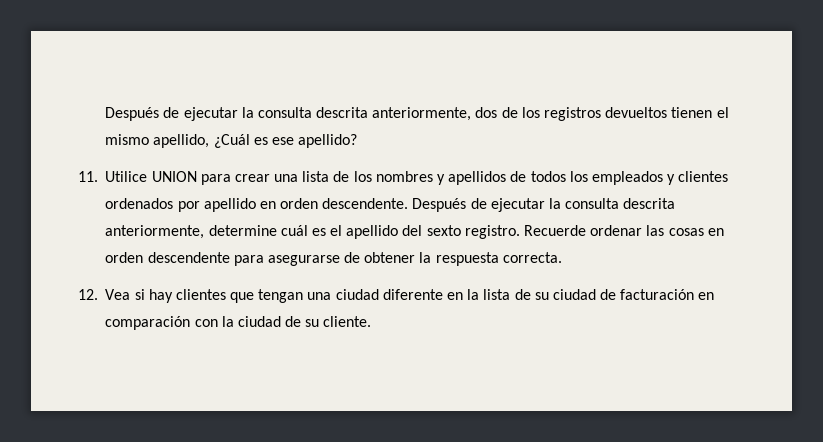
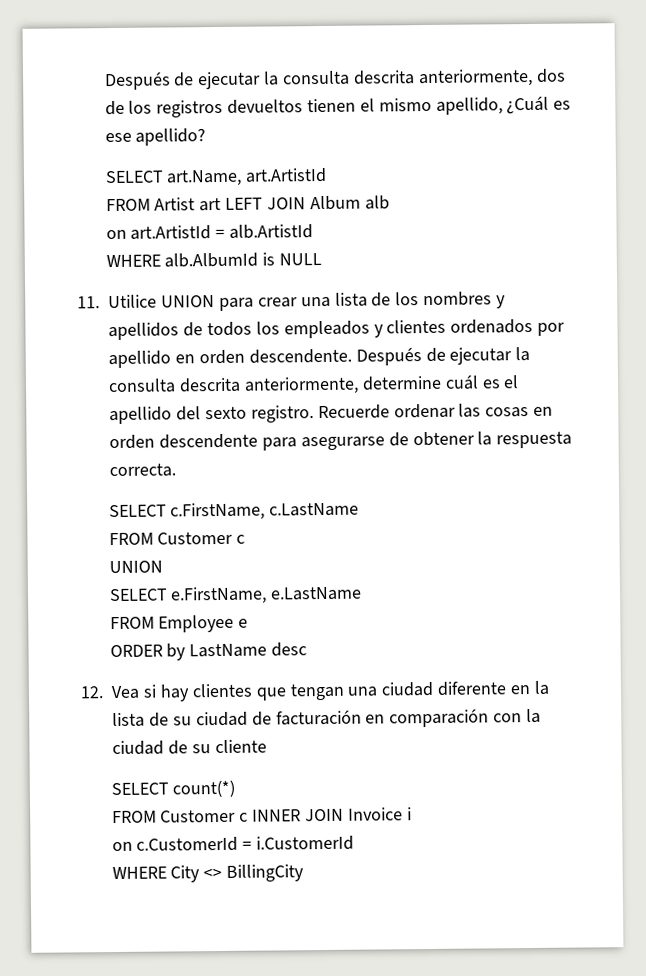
+ SELECT art.Name, art.ArtistId
+ FROM Artist art LEFT JOIN Album alb
+ on art.ArtistId = alb.ArtistId
+ WHERE alb.AlbumId is NULL
+ SELECT c.FirstName, c.LastName
+ FROM Customer c
+ UNION
+ SELECT e.FirstName, e.LastName
+ FROM Employee e
+ ORDER by LastName desc
- 12. Vea si hay clientes que tengan una ciudad diferente en la lista de su ciudad de facturación en comparación con la ciudad de su cliente.
+ 12. Vea si hay clientes que tengan una ciudad diferente en la lista de su ciudad de facturación en comparación con la ciudad de su cliente
+ SELECT count(*)
+ FROM Customer c INNER JOIN Invoice i
+ on c.CustomerId = i.CustomerId
+ WHERE City <> BillingCity

